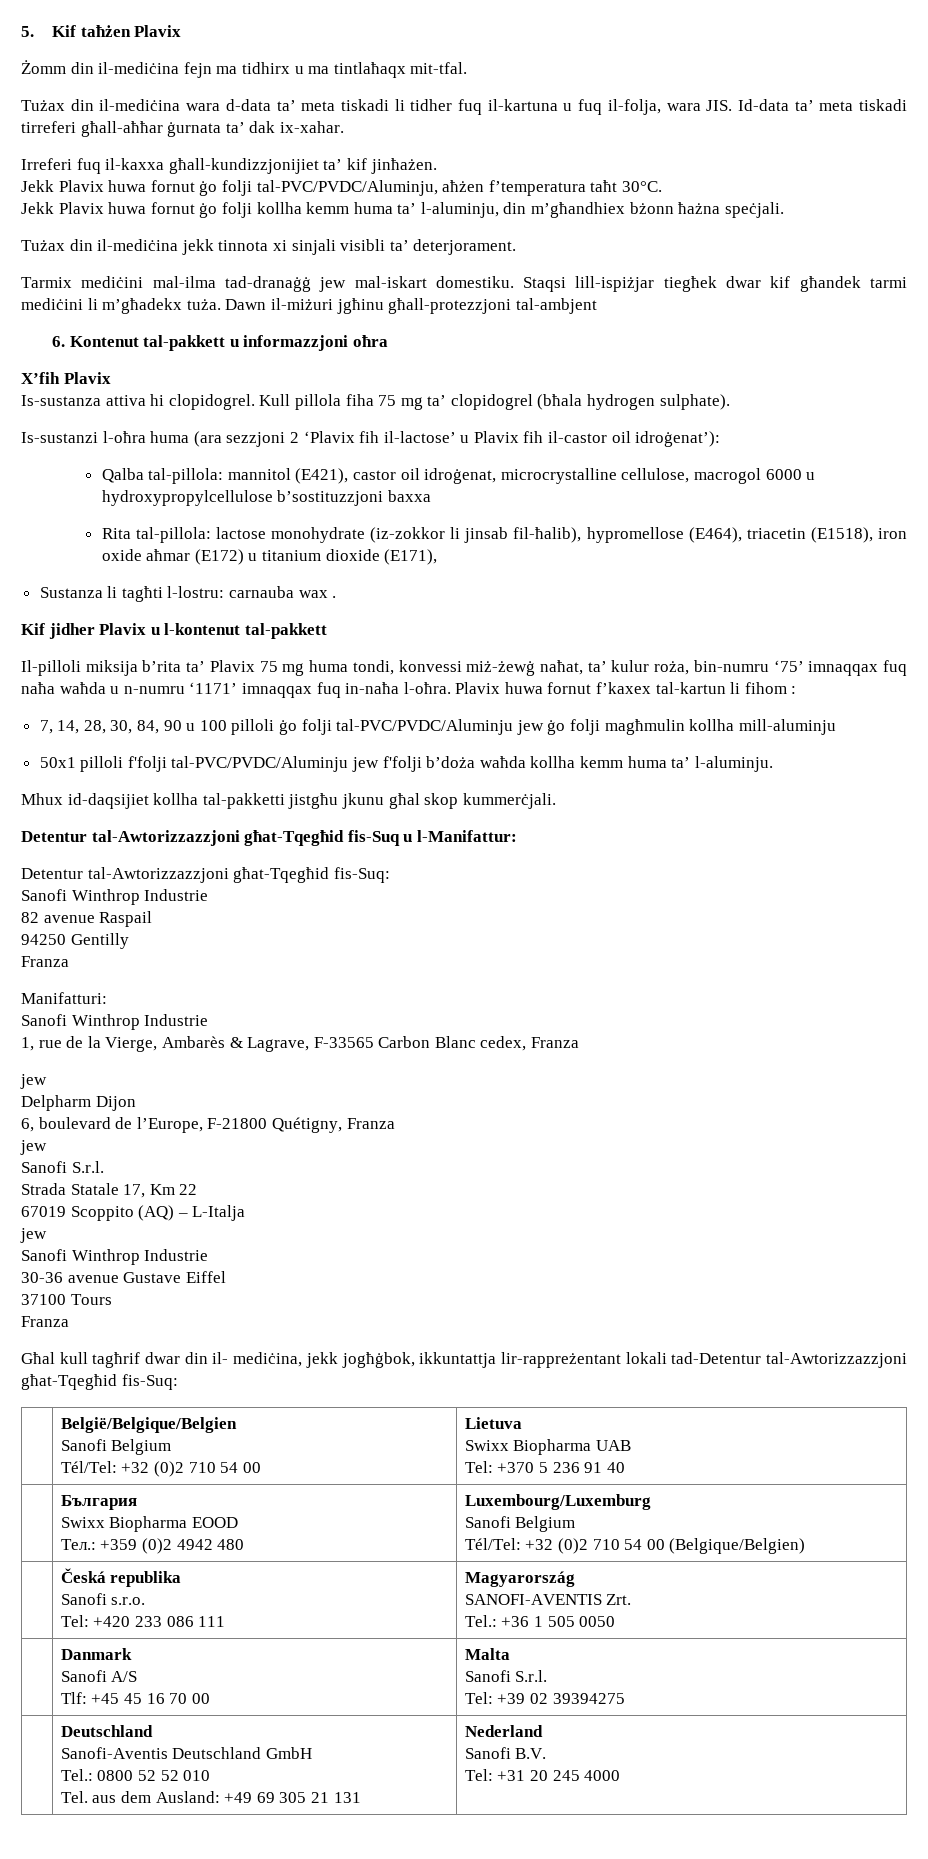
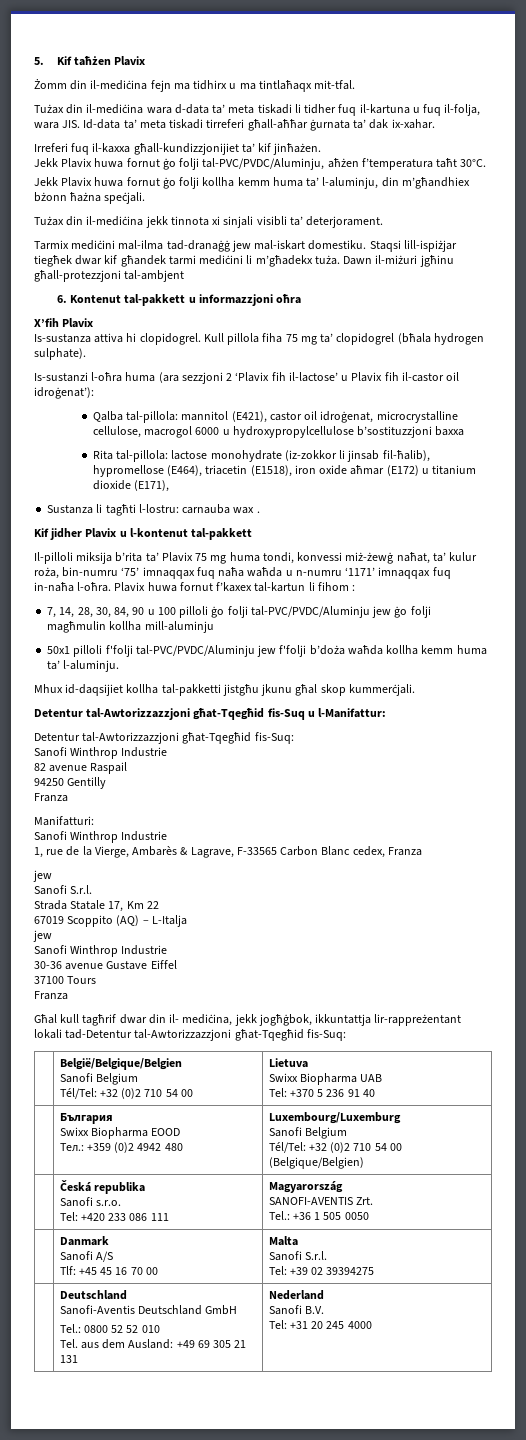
- Delpharm Dijon
- 6, boulevard de l’Europe, F-21800 Quétigny, Franza
- jew

